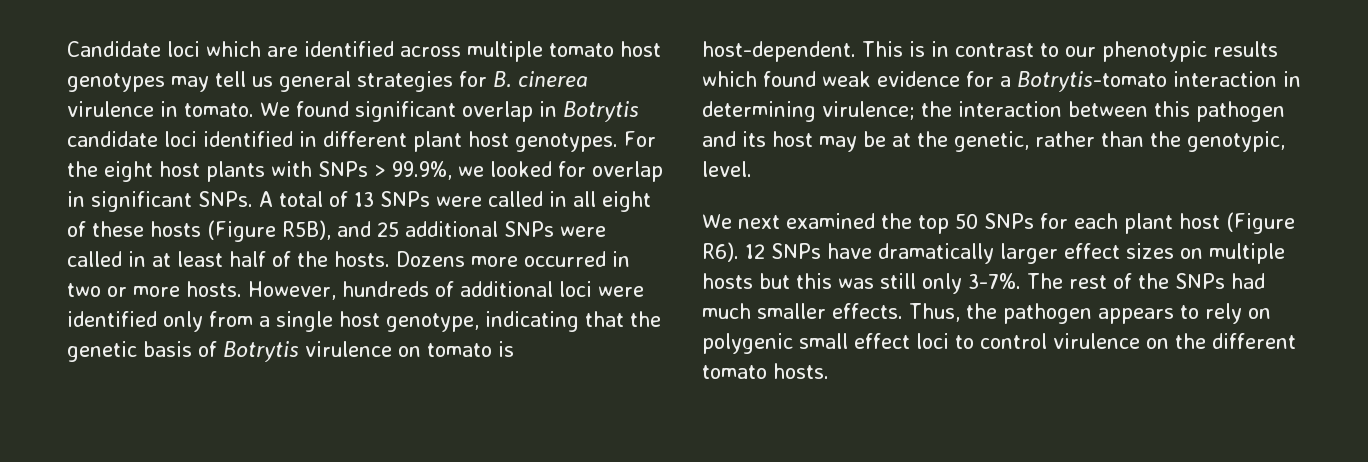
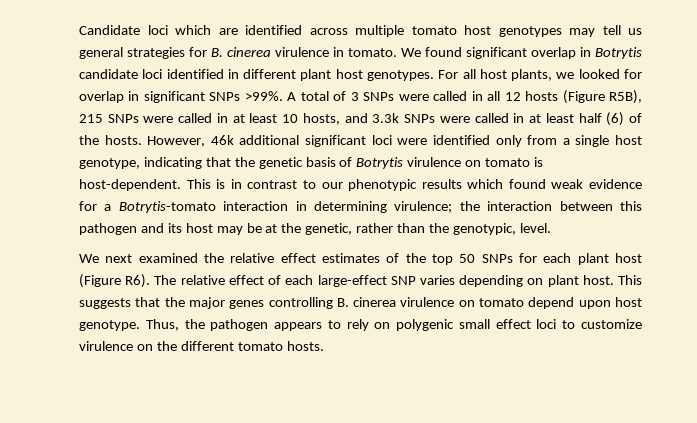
- For the eight host plants with SNPs > 99.9%, we looked for overlap in significant SNPs.
+ For all host plants, we looked for overlap in significant SNPs >99%.
- A total of 13 SNPs were called in all eight of these hosts (Figure R5B), and 25 additional SNPs were called in at least half of the hosts.
+ A total of 3 SNPs were called in all 12 hosts (Figure R5B), 215 SNPs were called in at least 10 hosts, and 3.3k SNPs were called in at least half (6) of the hosts.
- Dozens more occurred in two or more hosts. However, hundreds of additional loci were identified only from a single host genotype, indicating that the genetic basis of Botrytis virulence on tomato is host-dependent.
+ However, 46k additional significant loci were identified only from a single host genotype, indicating that the genetic basis of Botrytis virulence on tomato is host-dependent.
- We next examined the top 50 SNPs for each plant host (Figure R6). 12 SNPs have dramatically larger effect sizes on multiple hosts but this was still only 3-7%. The rest of the SNPs had much smaller effects.
+ We next examined the relative effect estimates of the top 50 SNPs for each plant host (Figure R6). The relative effect of each large-effect SNP varies depending on plant host. This suggests that the major genes controlling B. cinerea virulence on tomato depend upon host genotype.
- Thus, the pathogen appears to rely on polygenic small effect loci to control virulence on the different tomato hosts.
+ Thus, the pathogen appears to rely on polygenic small effect loci to customize virulence on the different tomato hosts.

